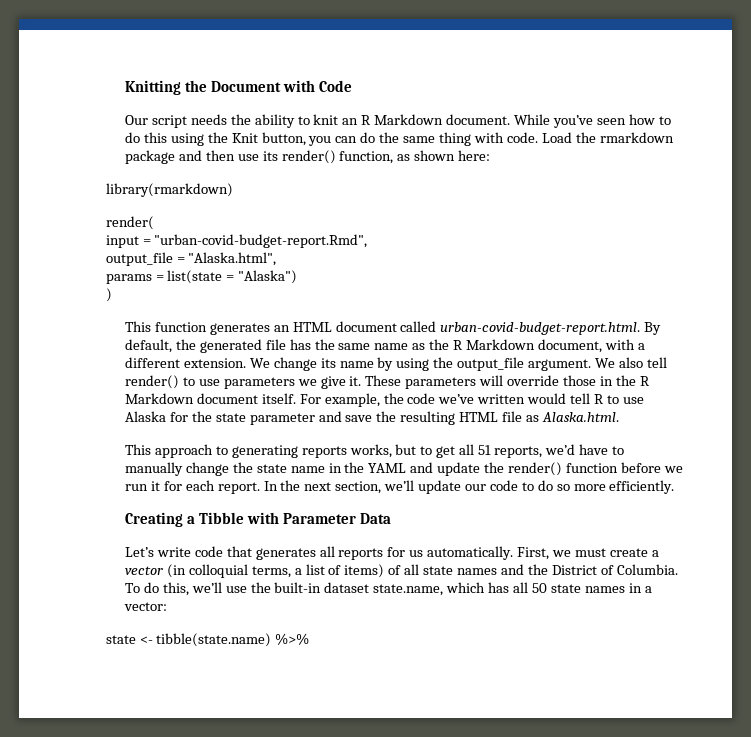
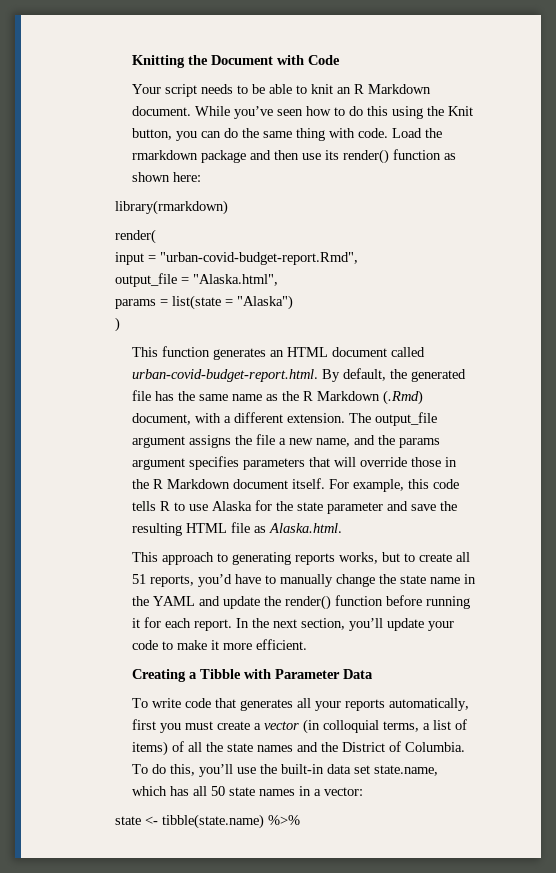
- Our script needs the ability to knit an R Markdown document.
+ Your script needs to be able to knit an R Markdown document.
- Load the rmarkdown package and then use its render() function, as shown here:
+ Load the rmarkdown package and then use its render() function as shown here:
- This function generates an HTML document called urban-covid-budget-report.html. By default, the generated file has the same name as the R Markdown document, with a different extension.
+ This function generates an HTML document called urban-covid-budget-report.html. By default, the generated file has the same name as the R Markdown (.Rmd) document, with a different extension.
- We change its name by using the output_file argument. We also tell render() to use parameters we give it. These parameters will override those in the R Markdown document itself.
+ The output_file argument assigns the file a new name, and the params argument specifies parameters that will override those in the R Markdown document itself.
- For example, the code we’ve written would tell R to use Alaska for the state parameter and save the resulting HTML file as Alaska.html.
+ For example, this code tells R to use Alaska for the state parameter and save the resulting HTML file as Alaska.html.
- This approach to generating reports works, but to get all 51 reports, we’d have to manually change the state name in the YAML and update the render() function before we run it for each report.
+ This approach to generating reports works, but to create all 51 reports, you’d have to manually change the state name in the YAML and update the render() function before running it for each report.
- In the next section, we’ll update our code to do so more efficiently.
+ In the next section, you’ll update your code to make it more efficient.
- Let’s write code that generates all reports for us automatically. First, we must create a vector (in colloquial terms, a list of items) of all state names and the District of Columbia.
+ To write code that generates all your reports automatically, first you must create a vector (in colloquial terms, a list of items) of all the state names and the District of Columbia.
- To do this, we’ll use the built-in dataset state.name, which has all 50 state names in a vector:
+ To do this, you’ll use the built-in data set state.name, which has all 50 state names in a vector:

